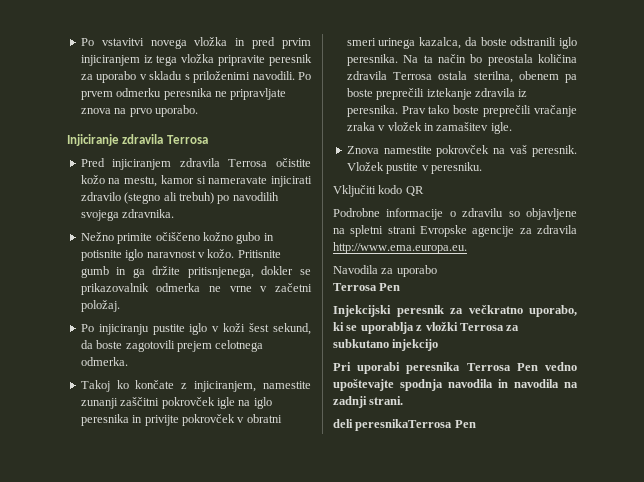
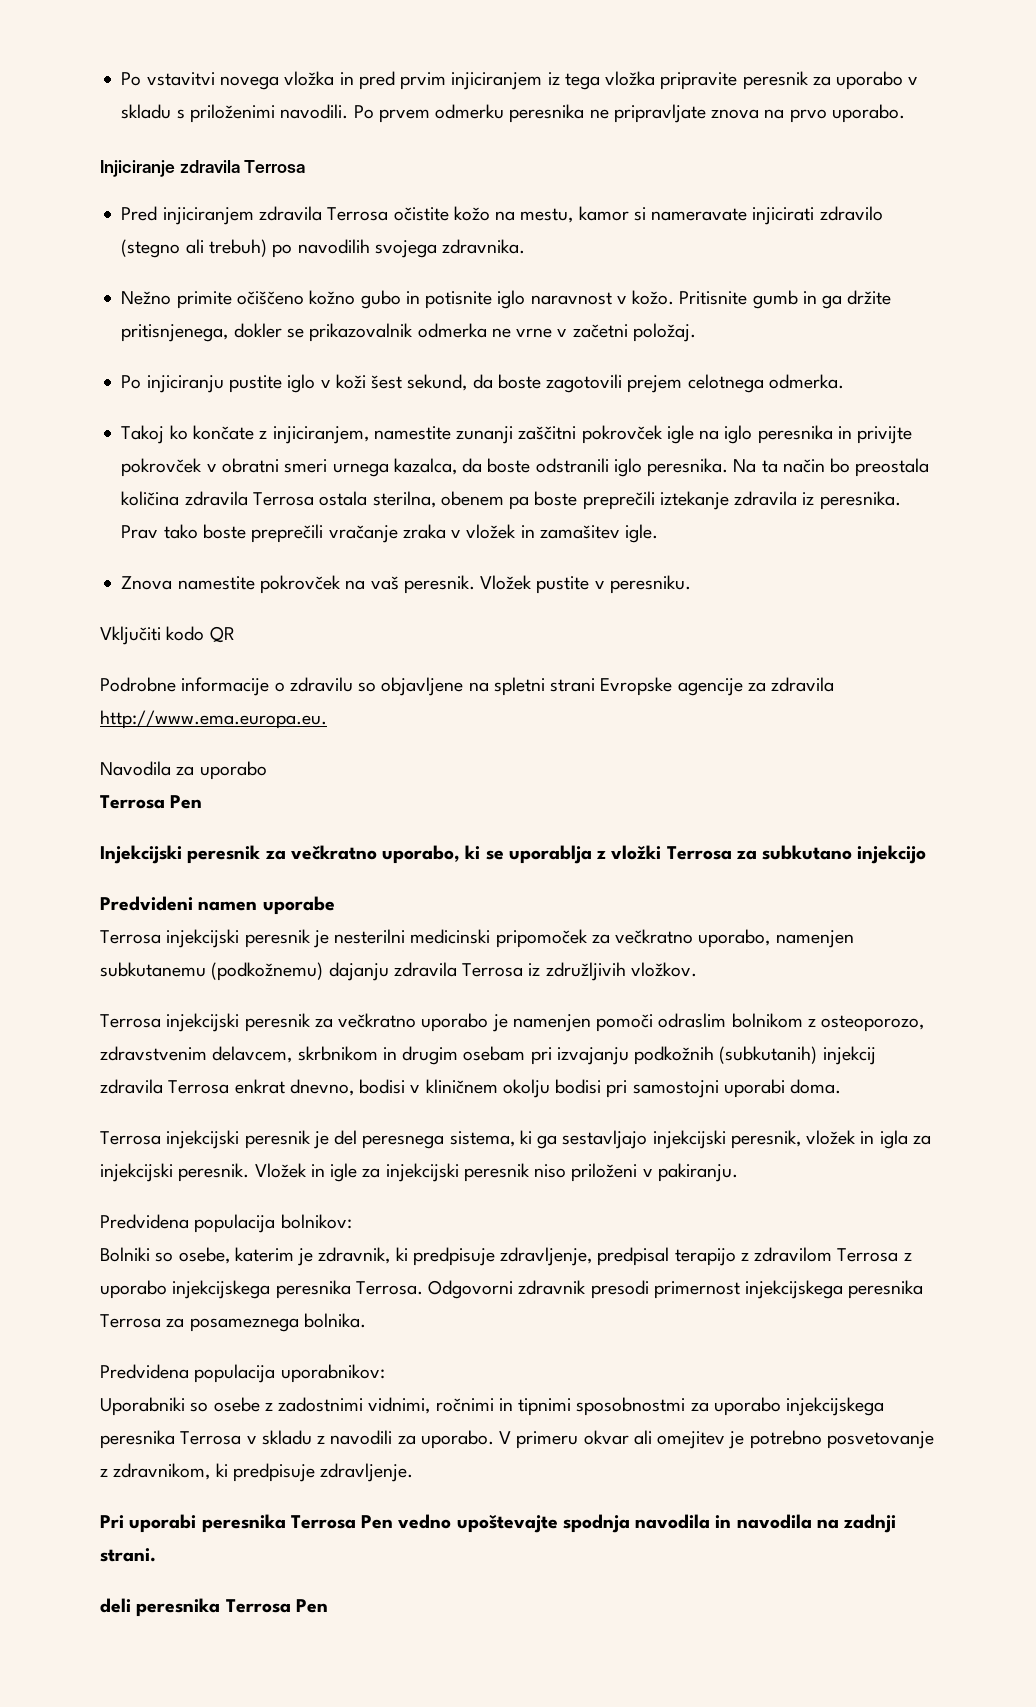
- Takoj ko končate z injiciranjem, namestite zunanji zaščitni pokrovček igle na iglo peresnika in privijte pokrovček v obratni smeri urinega kazalca, da boste odstranili iglo peresnika.
+ Takoj ko končate z injiciranjem, namestite zunanji zaščitni pokrovček igle na iglo peresnika in privijte pokrovček v obratni smeri urnega kazalca, da boste odstranili iglo peresnika.
+ Predvideni namen uporabe
+ Terrosa injekcijski peresnik je nesterilni medicinski pripomoček za večkratno uporabo, namenjen subkutanemu (podkožnemu) dajanju zdravila Terrosa iz združljivih vložkov.
+ Terrosa injekcijski peresnik za večkratno uporabo je namenjen pomoči odraslim bolnikom z osteoporozo, zdravstvenim delavcem, skrbnikom in drugim osebam pri izvajanju podkožnih (subkutanih) injekcij zdravila Terrosa enkrat dnevno, bodisi v kliničnem okolju bodisi pri samostojni uporabi doma.
+ Terrosa injekcijski peresnik je del peresnega sistema, ki ga sestavljajo injekcijski peresnik, vložek in igla za injekcijski peresnik. Vložek in igle za injekcijski peresnik niso priloženi v pakiranju.
+ Predvidena populacija bolnikov:
+ Bolniki so osebe, katerim je zdravnik, ki predpisuje zdravljenje, predpisal terapijo z zdravilom Terrosa z uporabo injekcijskega peresnika Terrosa. Odgovorni zdravnik presodi primernost injekcijskega peresnika Terrosa za posameznega bolnika.
+ Predvidena populacija uporabnikov:
+ Uporabniki so osebe z zadostnimi vidnimi, ročnimi in tipnimi sposobnostmi za uporabo injekcijskega peresnika Terrosa v skladu z navodili za uporabo. V primeru okvar ali omejitev je potrebno posvetovanje z zdravnikom, ki predpisuje zdravljenje.
- deli peresnikaTerrosa Pen
+ deli peresnika Terrosa Pen

